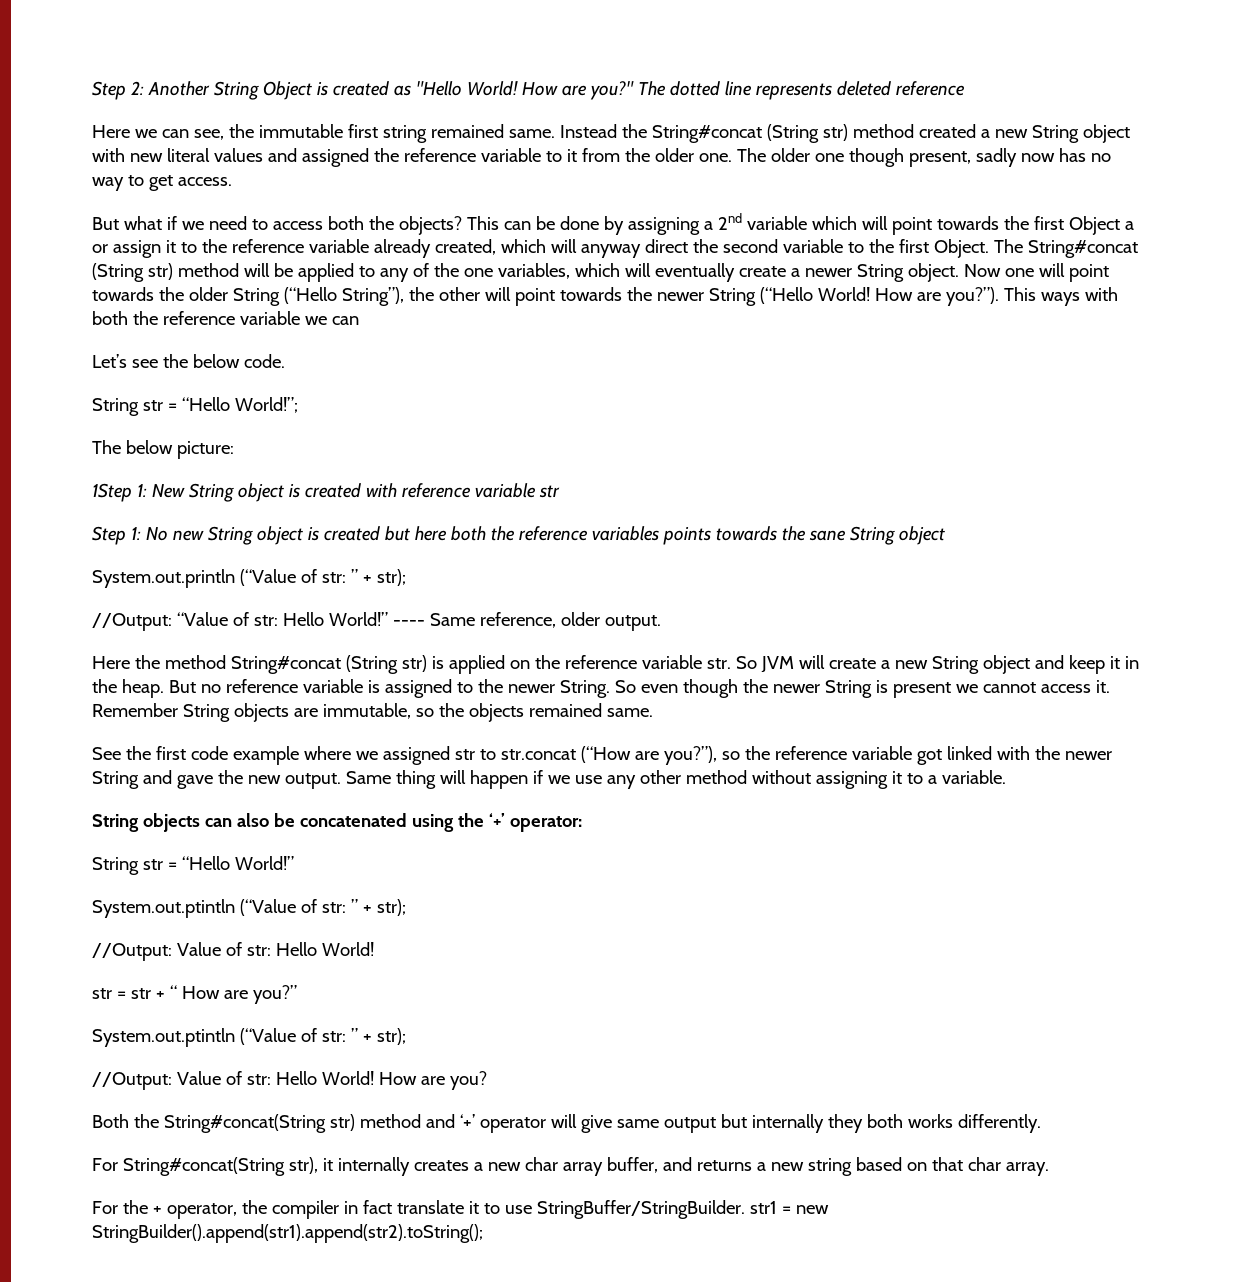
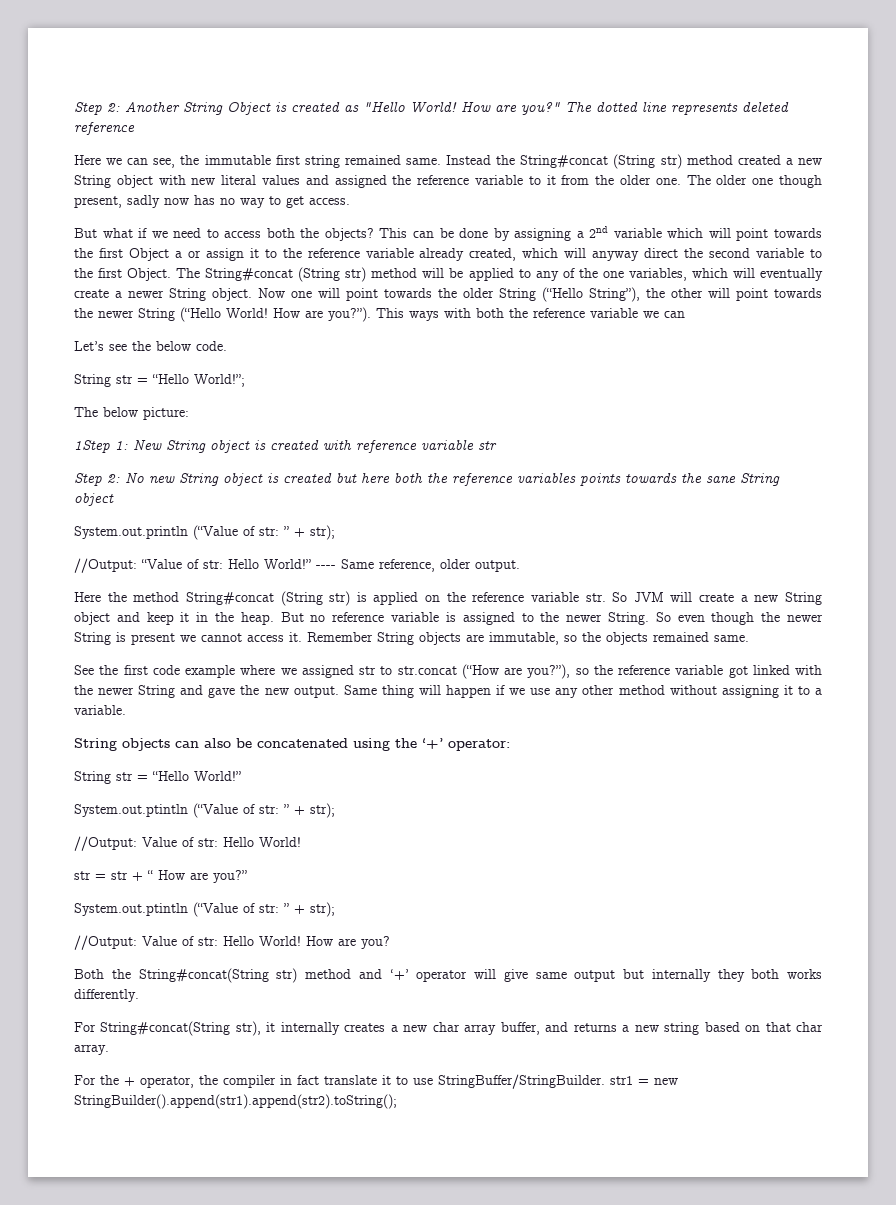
- Step 1: No new String object is created but here both the reference variables points towards the sane String object
+ Step 2: No new String object is created but here both the reference variables points towards the sane String object

